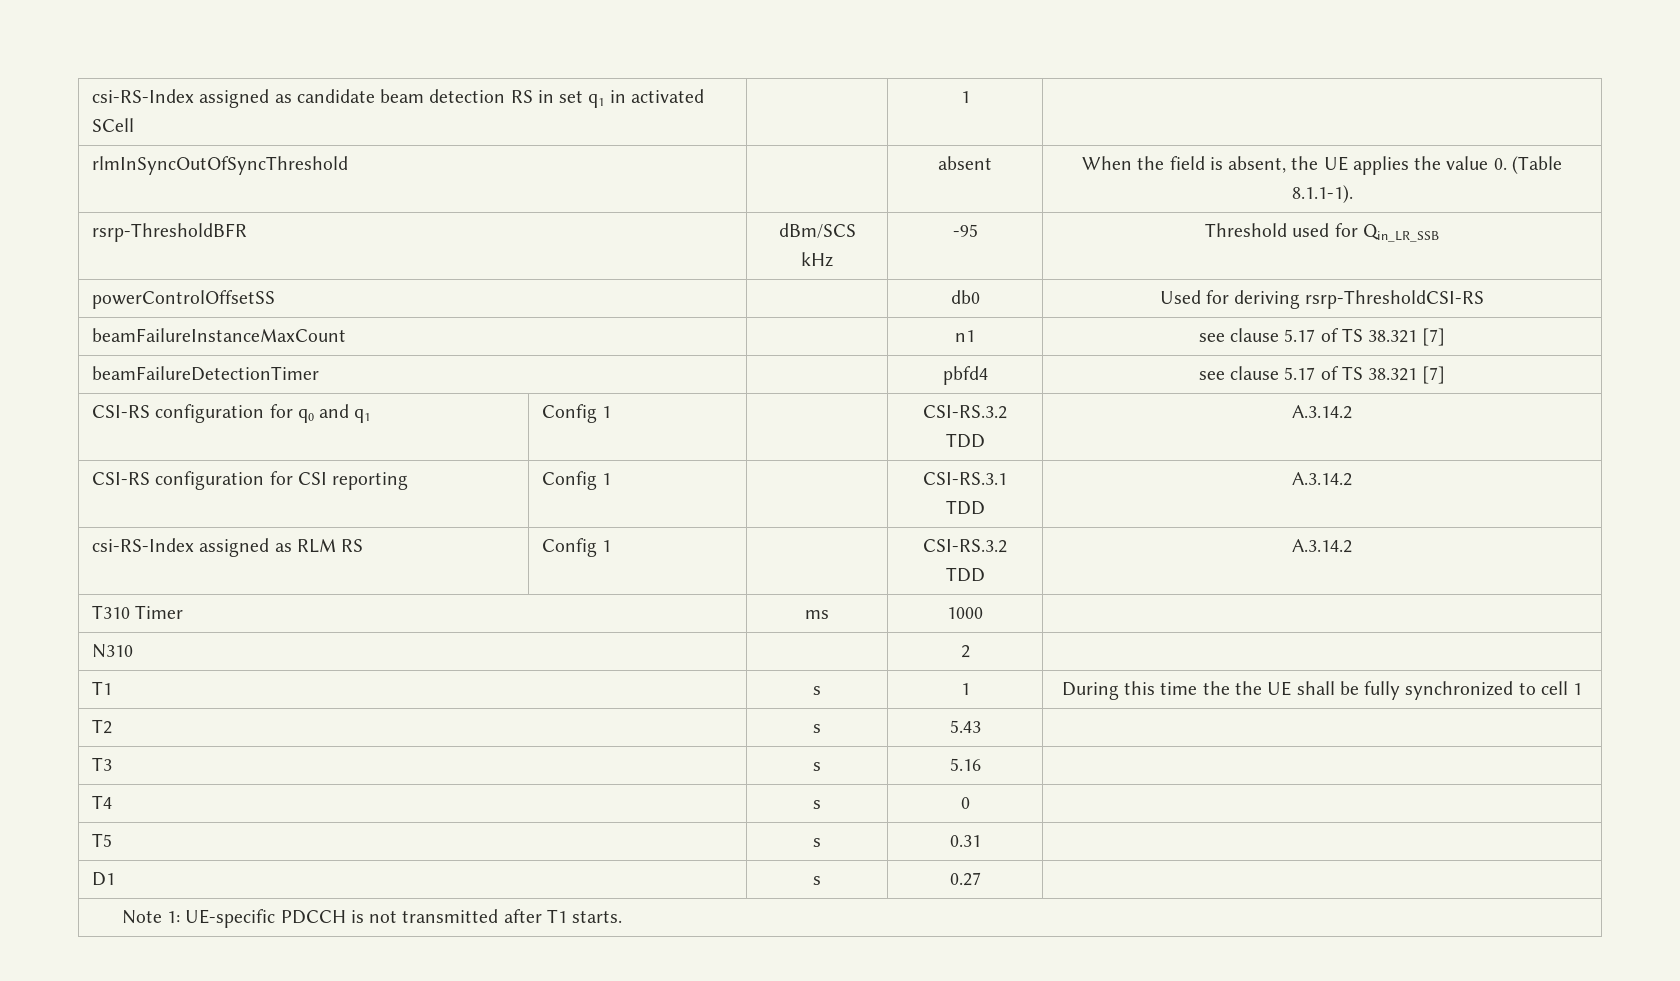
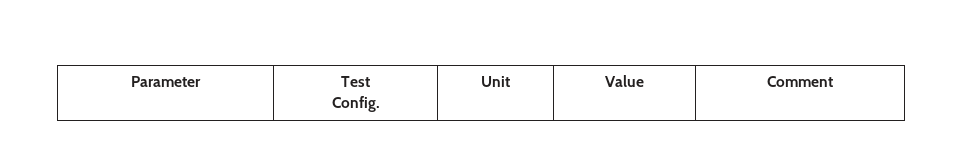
- csi-RS-Index assigned as candidate beam detection RS in set q1 in activated SCell | | 1 |
- rlmInSyncOutOfSyncThreshold | | absent | When the field is absent, the UE applies the value 0. (Table 8.1.1-1).
- rsrp-ThresholdBFR | dBm/SCS kHz | -95 | Threshold used for Qin_LR_SSB
- powerControlOffsetSS | | db0 | Used for deriving rsrp-ThresholdCSI-RS
- beamFailureInstanceMaxCount | | n1 | see clause 5.17 of TS 38.321 [7]
- beamFailureDetectionTimer | | pbfd4 | see clause 5.17 of TS 38.321 [7]
- CSI-RS configuration for q0 and q1 | Config 1 | | CSI-RS.3.2 TDD | A.3.14.2
- CSI-RS configuration for CSI reporting | Config 1 | | CSI-RS.3.1 TDD | A.3.14.2
- csi-RS-Index assigned as RLM RS | Config 1 | | CSI-RS.3.2 TDD | A.3.14.2
- T310 Timer | ms | 1000 |
- N310 | | 2 |
- T1 | s | 1 | During this time the the UE shall be fully synchronized to cell 1
- T2 | s | 5.43 |
- T3 | s | 5.16 |
- T4 | s | 0 |
- T5 | s | 0.31 |
- D1 | s | 0.27 |
- Note 1: UE-specific PDCCH is not transmitted after T1 starts.
+ Parameter | Test
+ Config. | Unit | Value | Comment

